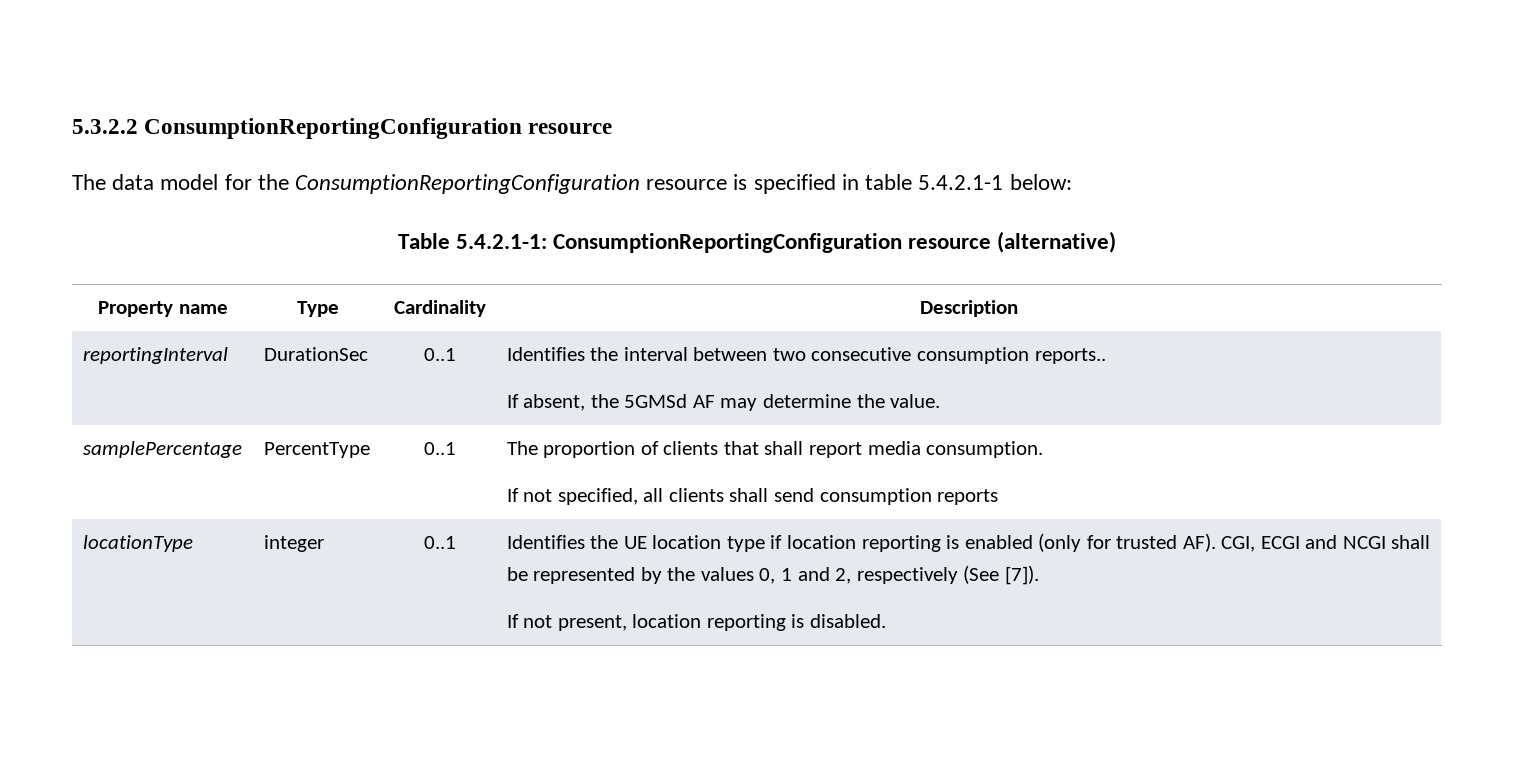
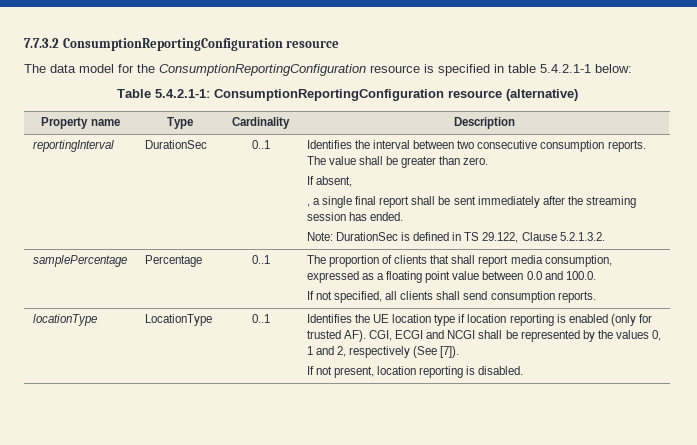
- 5.3.2.2 ConsumptionReportingConfiguration resource
+ 7.7.3.2 ConsumptionReportingConfiguration resource
- Identifies the interval between two consecutive consumption reports..
- If absent, the 5GMSd AF may determine the value.
+ Identifies the interval between two consecutive consumption reports. The value shall be greater than zero.
+ If absent,
+ , a single final report shall be sent immediately after the streaming session has ended.
+ Note: DurationSec is defined in TS 29.122, Clause 5.2.1.3.2.
- samplePercentage | PercentType | 0..1 | The proportion of clients that shall report media consumption.
- If not specified, all clients shall send consumption reports
+ samplePercentage | Percentage | 0..1 | The proportion of clients that shall report media consumption, expressed as a floating point value between 0.0 and 100.0.
+ If not specified, all clients shall send consumption reports.
- integer
+ LocationType

